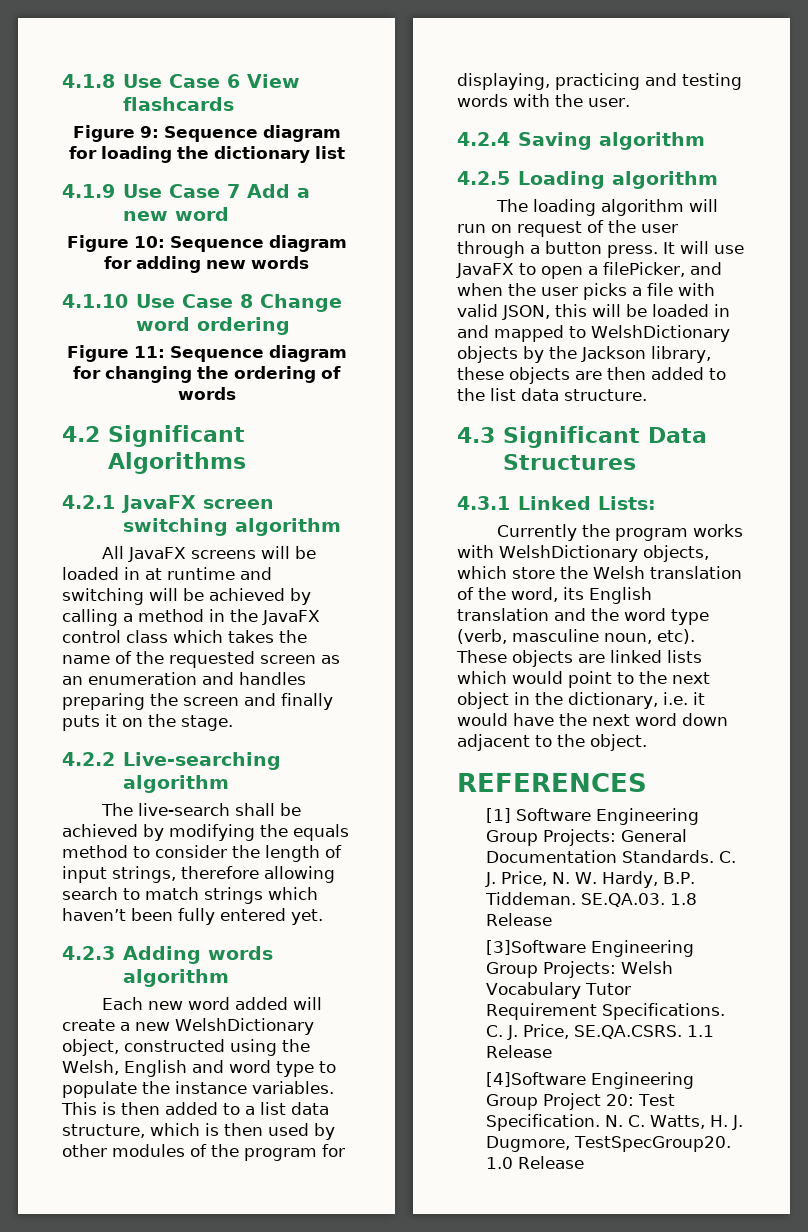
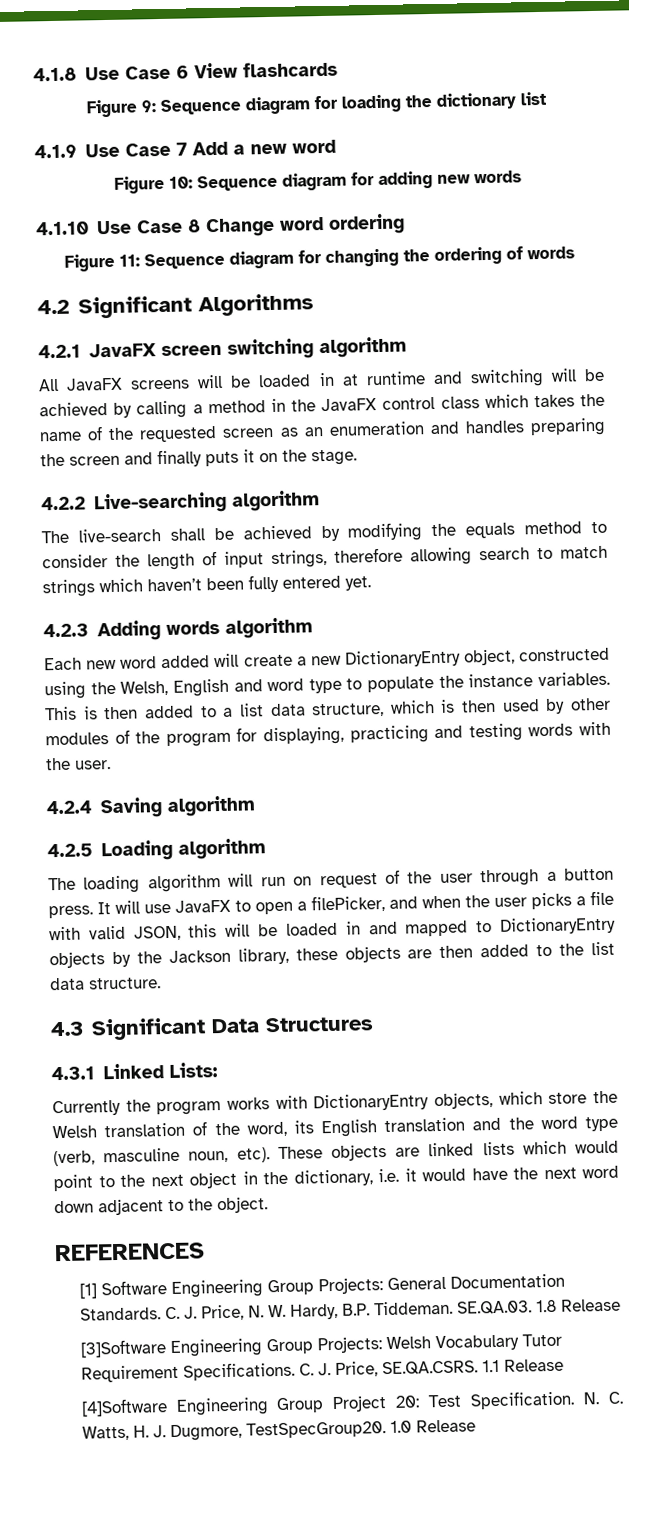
- Each new word added will create a new WelshDictionary object, constructed using the Welsh, English and word type to populate the instance variables.
+ Each new word added will create a new DictionaryEntry object, constructed using the Welsh, English and word type to populate the instance variables.
- It will use JavaFX to open a filePicker, and when the user picks a file with valid JSON, this will be loaded in and mapped to WelshDictionary objects by the Jackson library, these objects are then added to the list data structure.
+ It will use JavaFX to open a filePicker, and when the user picks a file with valid JSON, this will be loaded in and mapped to DictionaryEntry objects by the Jackson library, these objects are then added to the list data structure.
- Currently the program works with WelshDictionary objects, which store the Welsh translation of the word, its English translation and the word type (verb, masculine noun, etc).
+ Currently the program works with DictionaryEntry objects, which store the Welsh translation of the word, its English translation and the word type (verb, masculine noun, etc).

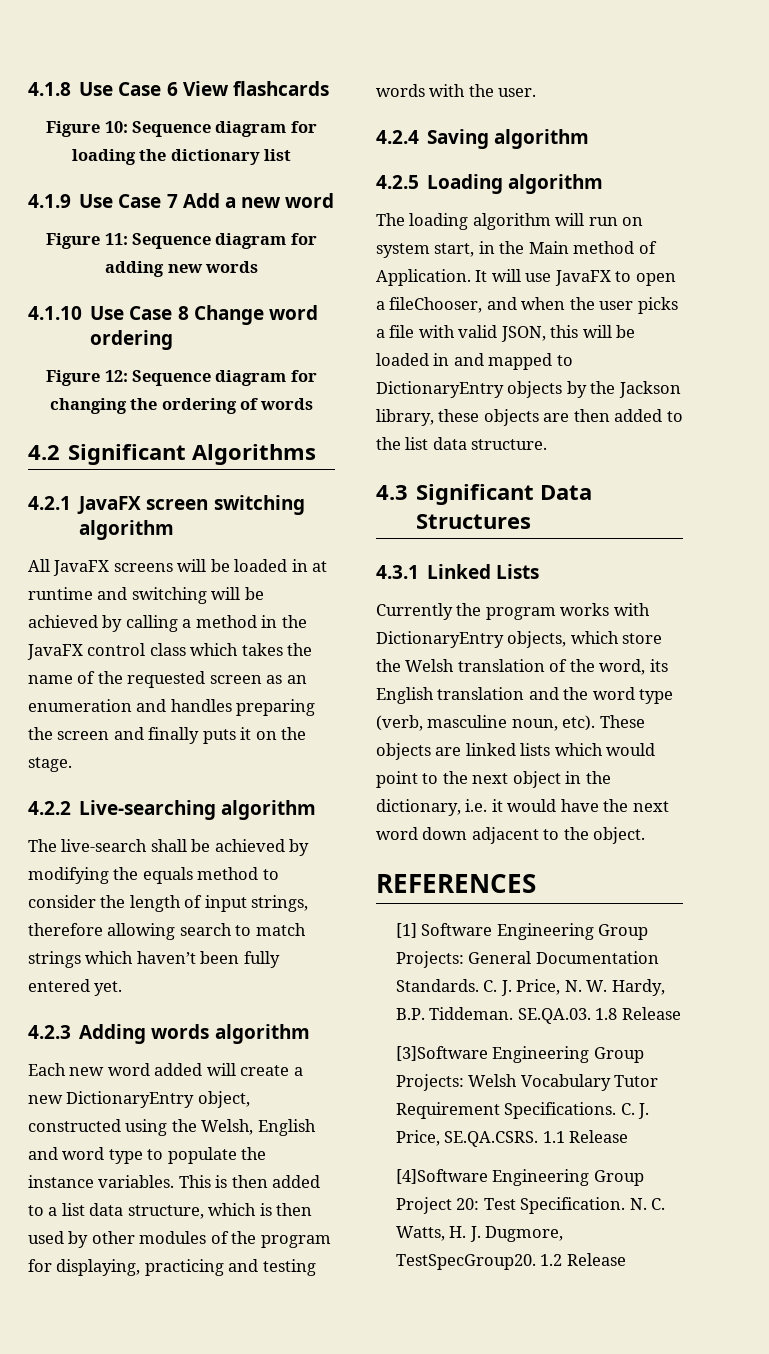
- Figure 9: Sequence diagram for loading the dictionary list
+ Figure 10: Sequence diagram for loading the dictionary list
- Figure 10: Sequence diagram for adding new words
+ Figure 11: Sequence diagram for adding new words
- Figure 11: Sequence diagram for changing the ordering of words
+ Figure 12: Sequence diagram for changing the ordering of words
- The loading algorithm will run on request of the user through a button press.
+ The loading algorithm will run on system start, in the Main method of Application.
- It will use JavaFX to open a filePicker, and when the user picks a file with valid JSON, this will be loaded in and mapped to DictionaryEntry objects by the Jackson library, these objects are then added to the list data structure.
+ It will use JavaFX to open a fileChooser, and when the user picks a file with valid JSON, this will be loaded in and mapped to DictionaryEntry objects by the Jackson library, these objects are then added to the list data structure.
- 4.3.1 Linked Lists:
+ 4.3.1 Linked Lists
- 1.0 Release
+ 1.2 Release

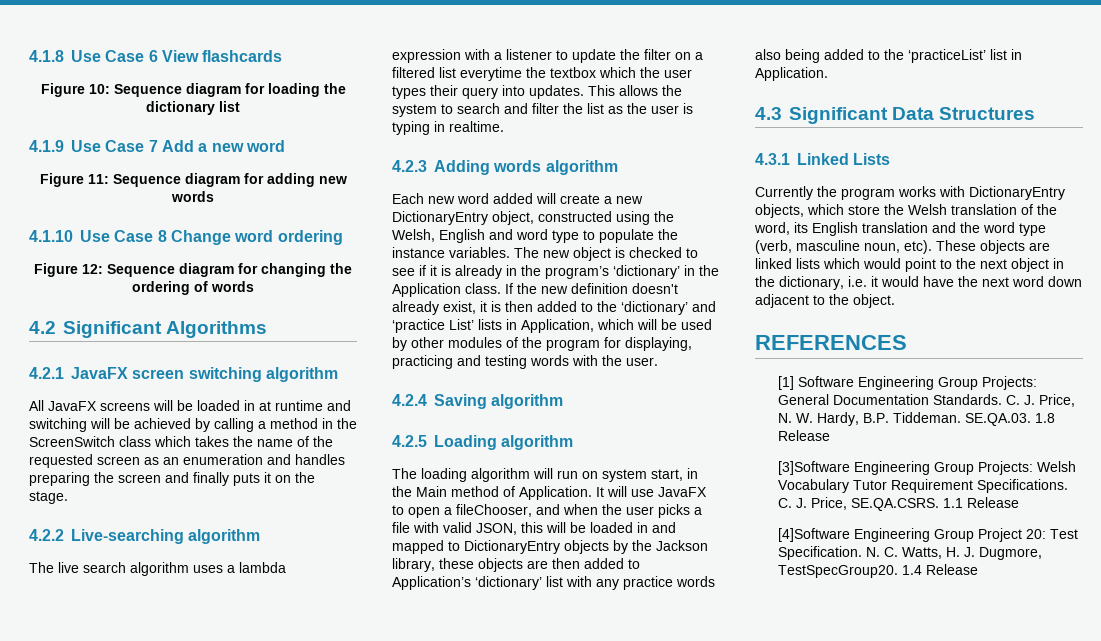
- All JavaFX screens will be loaded in at runtime and switching will be achieved by calling a method in the JavaFX control class which takes the name of the requested screen as an enumeration and handles preparing the screen and finally puts it on the stage.
+ All JavaFX screens will be loaded in at runtime and switching will be achieved by calling a method in the ScreenSwitch class which takes the name of the requested screen as an enumeration and handles preparing the screen and finally puts it on the stage.
- The live-search shall be achieved by modifying the equals method to consider the length of input strings, therefore allowing search to match strings which haven’t been fully entered yet.
+ The live search algorithm uses a lambda expression with a listener to update the filter on a filtered list everytime the textbox which the user types their query into updates. This allows the system to search and filter the list as the user is typing in realtime.
- This is then added to a list data structure, which is then used by other modules of the program for displaying, practicing and testing words with the user.
+ The new object is checked to see if it is already in the program’s ‘dictionary’ in the Application class. If the new definition doesn't already exist, it is then added to the ‘dictionary’ and ‘practice List’ lists in Application, which will be used by other modules of the program for displaying, practicing and testing words with the user.
- It will use JavaFX to open a fileChooser, and when the user picks a file with valid JSON, this will be loaded in and mapped to DictionaryEntry objects by the Jackson library, these objects are then added to the list data structure.
+ It will use JavaFX to open a fileChooser, and when the user picks a file with valid JSON, this will be loaded in and mapped to DictionaryEntry objects by the Jackson library, these objects are then added to Application’s ‘dictionary’ list with any practice words also being added to the ‘practiceList’ list in Application.
- 1.2 Release
+ 1.4 Release

